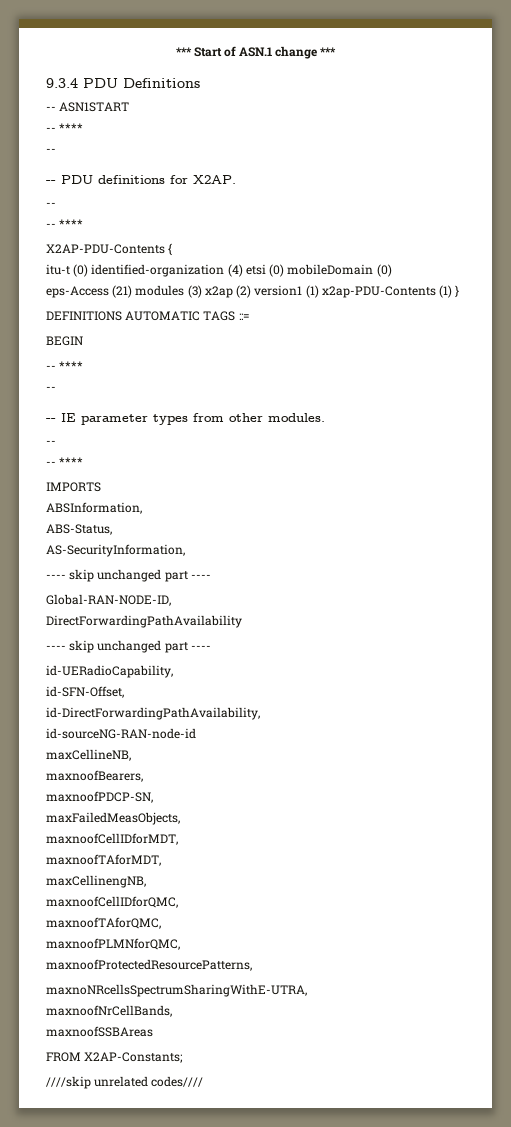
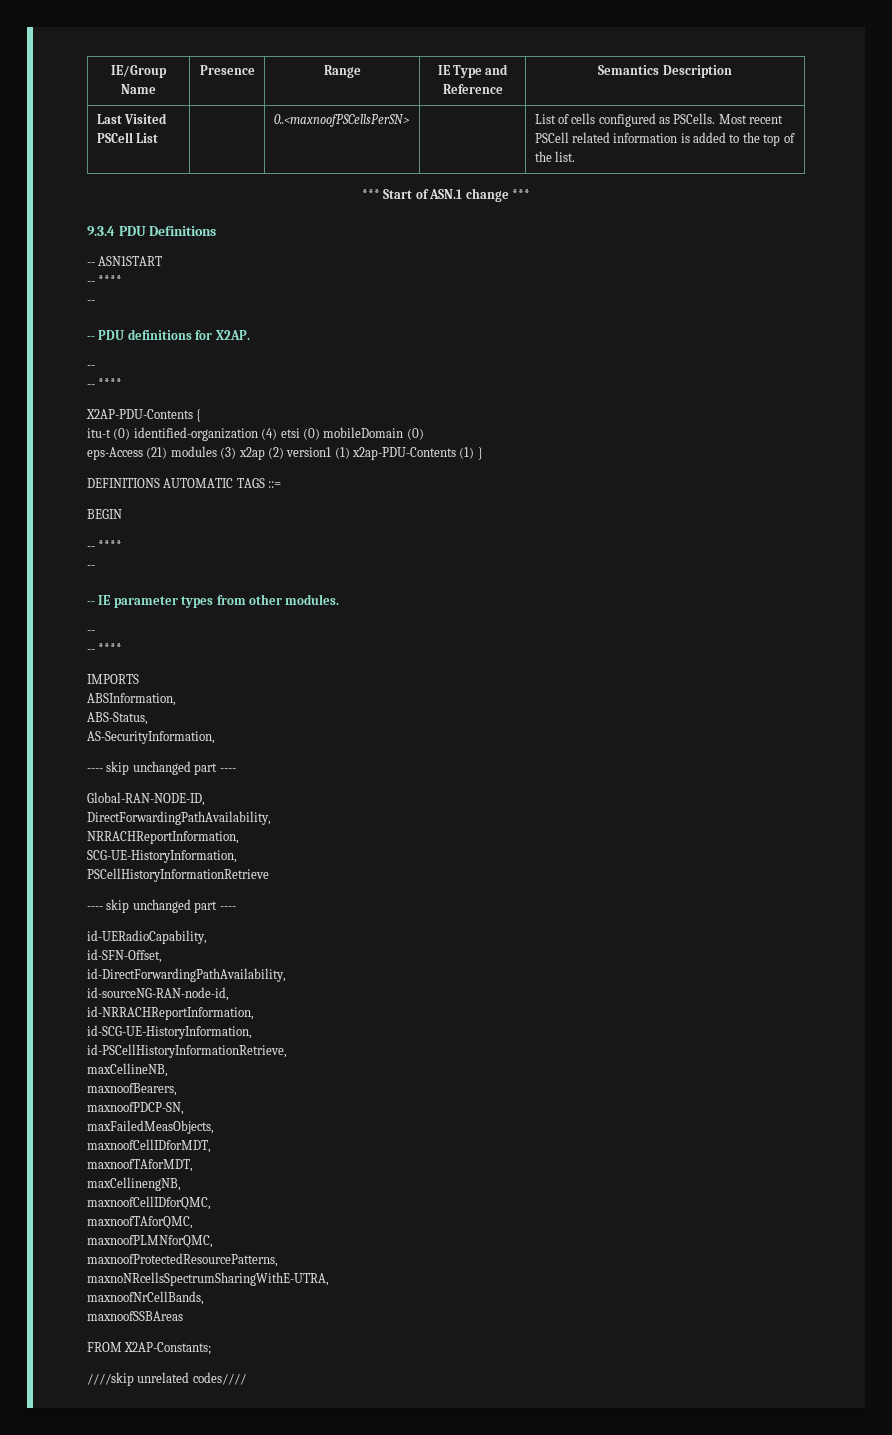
+ IE/Group Name | Presence | Range | IE Type and Reference | Semantics Description
+ Last Visited PSCell List | | 0..<maxnoofPSCellsPerSN> | | List of cells configured as PSCells. Most recent PSCell related information is added to the top of the list.
- DirectForwardingPathAvailability
+ DirectForwardingPathAvailability,
+ NRRACHReportInformation,
+ SCG-UE-HistoryInformation,
+ PSCellHistoryInformationRetrieve
- id-sourceNG-RAN-node-id
+ id-sourceNG-RAN-node-id,
+ id-NRRACHReportInformation,
+ id-SCG-UE-HistoryInformation,
+ id-PSCellHistoryInformationRetrieve,

